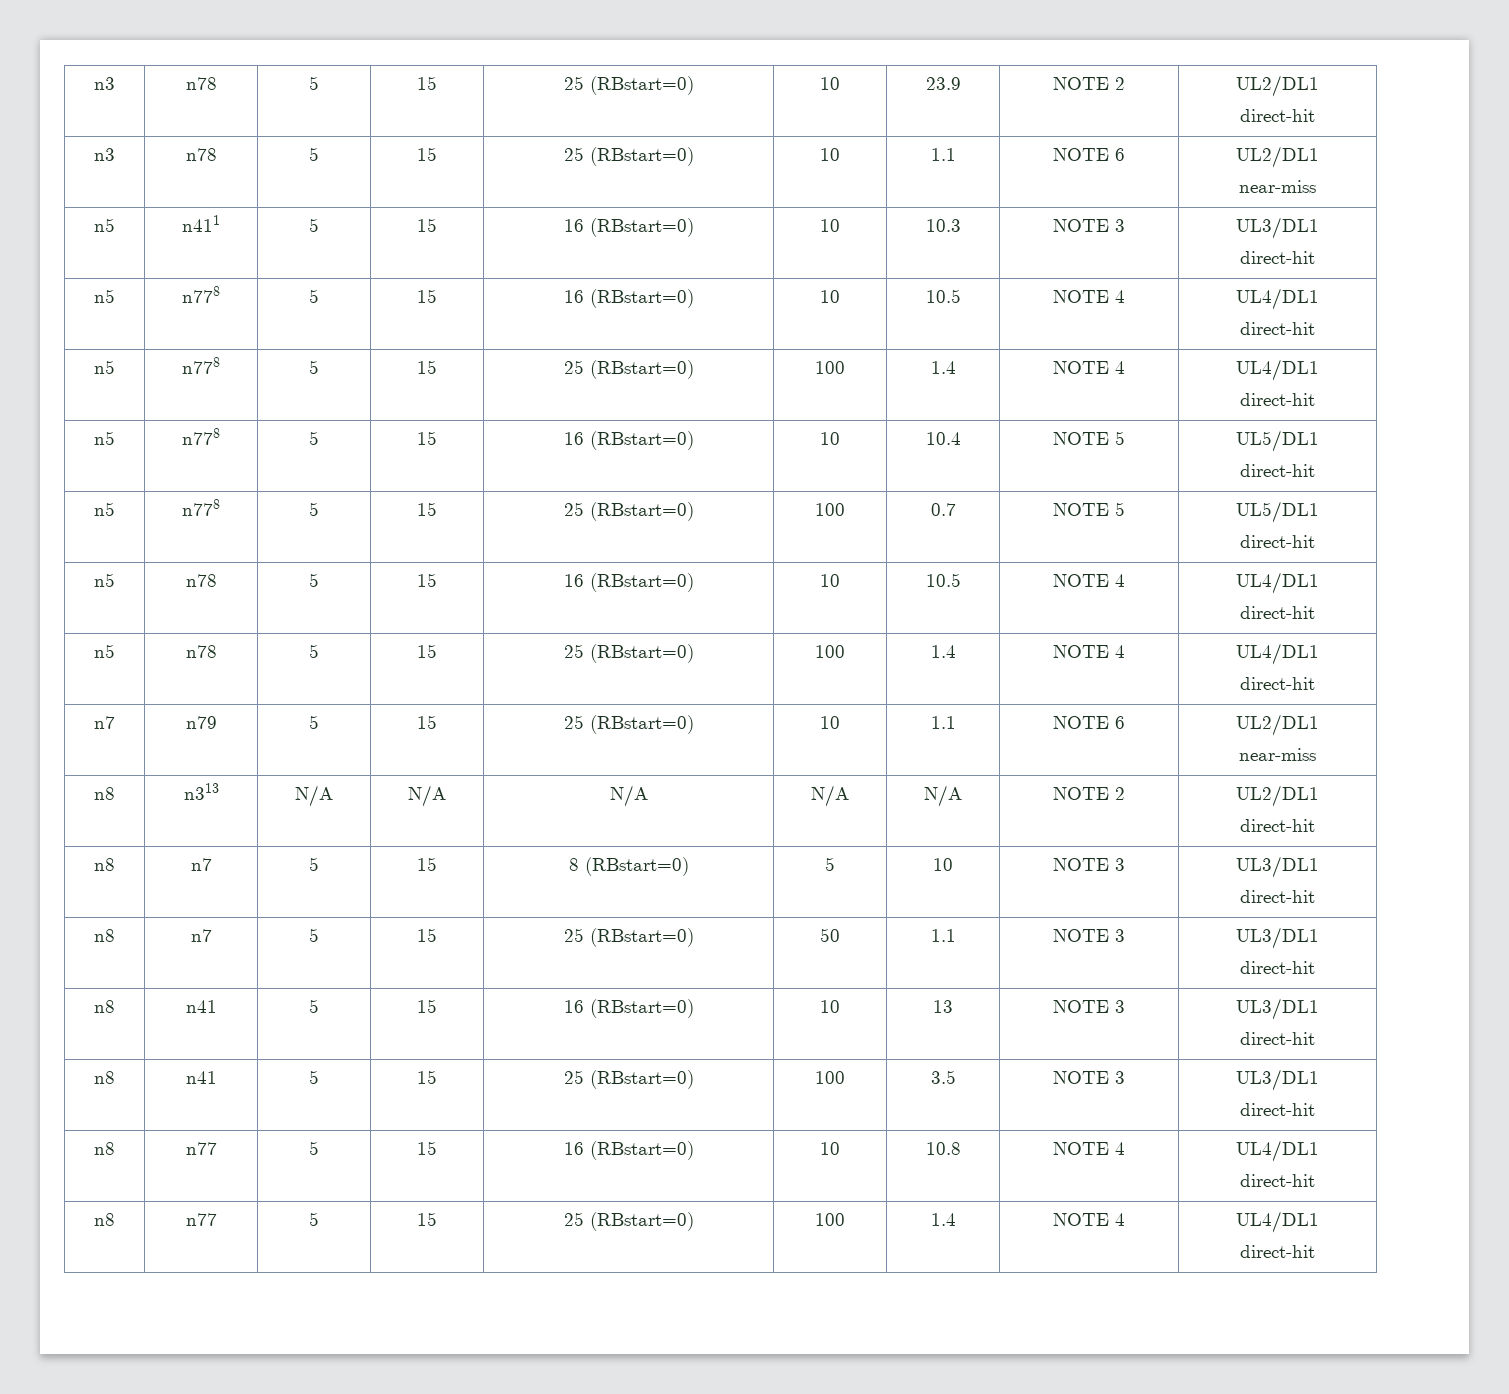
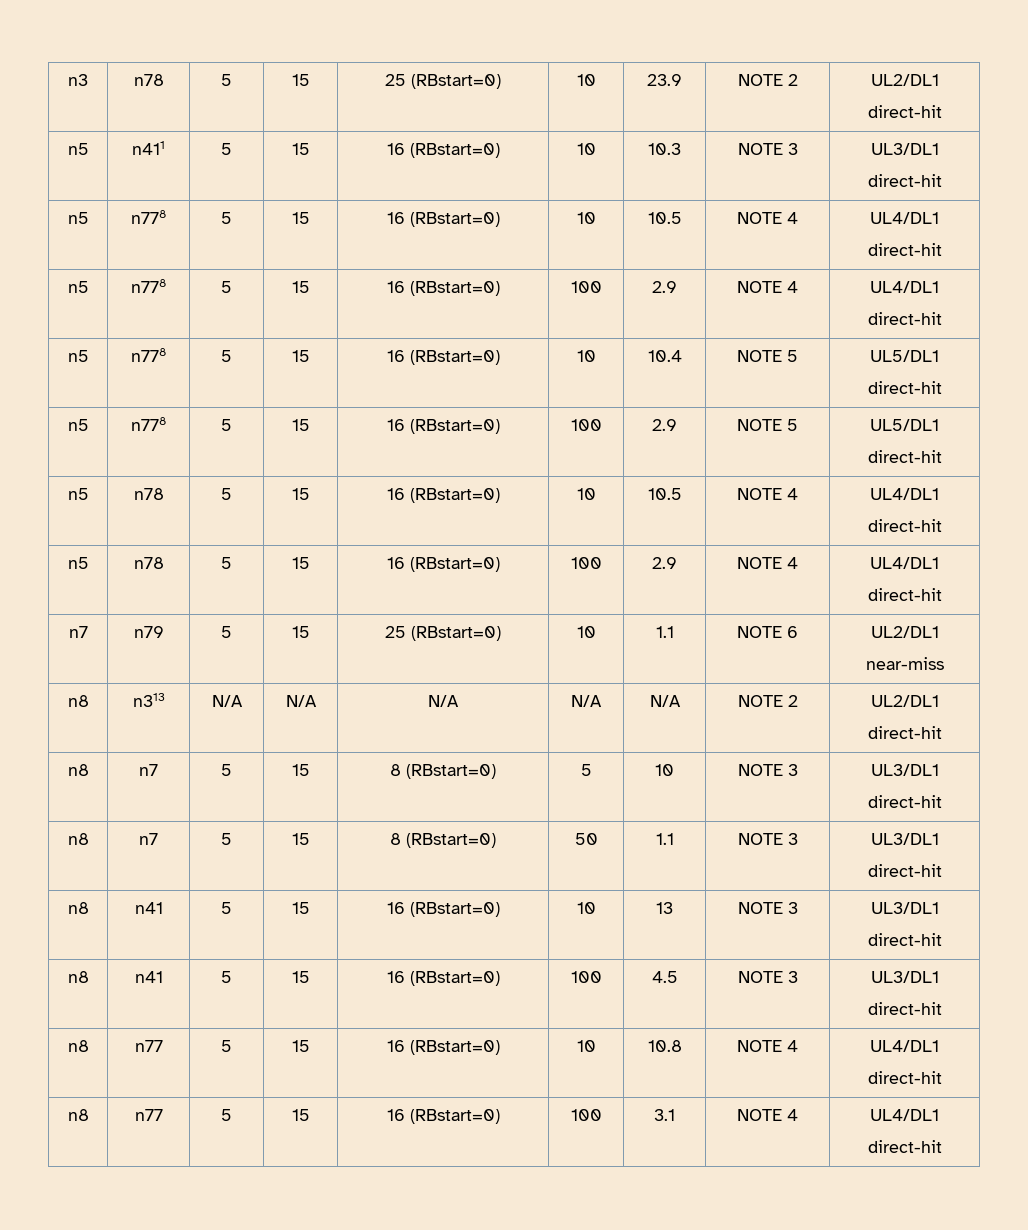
- n3 | n78 | 5 | 15 | 25 (RBstart=0) | 10 | 1.1 | NOTE 6 | UL2/DL1
- near-miss
- n5 | n778 | 5 | 15 | 25 (RBstart=0) | 100 | 1.4 | NOTE 4 | UL4/DL1
+ n5 | n778 | 5 | 15 | 16 (RBstart=0) | 100 | 2.9 | NOTE 4 | UL4/DL1
- n5 | n778 | 5 | 15 | 25 (RBstart=0) | 100 | 0.7 | NOTE 5 | UL5/DL1
+ n5 | n778 | 5 | 15 | 16 (RBstart=0) | 100 | 2.9 | NOTE 5 | UL5/DL1
- n5 | n78 | 5 | 15 | 25 (RBstart=0) | 100 | 1.4 | NOTE 4 | UL4/DL1
+ n5 | n78 | 5 | 15 | 16 (RBstart=0) | 100 | 2.9 | NOTE 4 | UL4/DL1
- n8 | n7 | 5 | 15 | 25 (RBstart=0) | 50 | 1.1 | NOTE 3 | UL3/DL1
+ n8 | n7 | 5 | 15 | 8 (RBstart=0) | 50 | 1.1 | NOTE 3 | UL3/DL1
- n8 | n41 | 5 | 15 | 25 (RBstart=0) | 100 | 3.5 | NOTE 3 | UL3/DL1
+ n8 | n41 | 5 | 15 | 16 (RBstart=0) | 100 | 4.5 | NOTE 3 | UL3/DL1
- n8 | n77 | 5 | 15 | 25 (RBstart=0) | 100 | 1.4 | NOTE 4 | UL4/DL1
+ n8 | n77 | 5 | 15 | 16 (RBstart=0) | 100 | 3.1 | NOTE 4 | UL4/DL1

